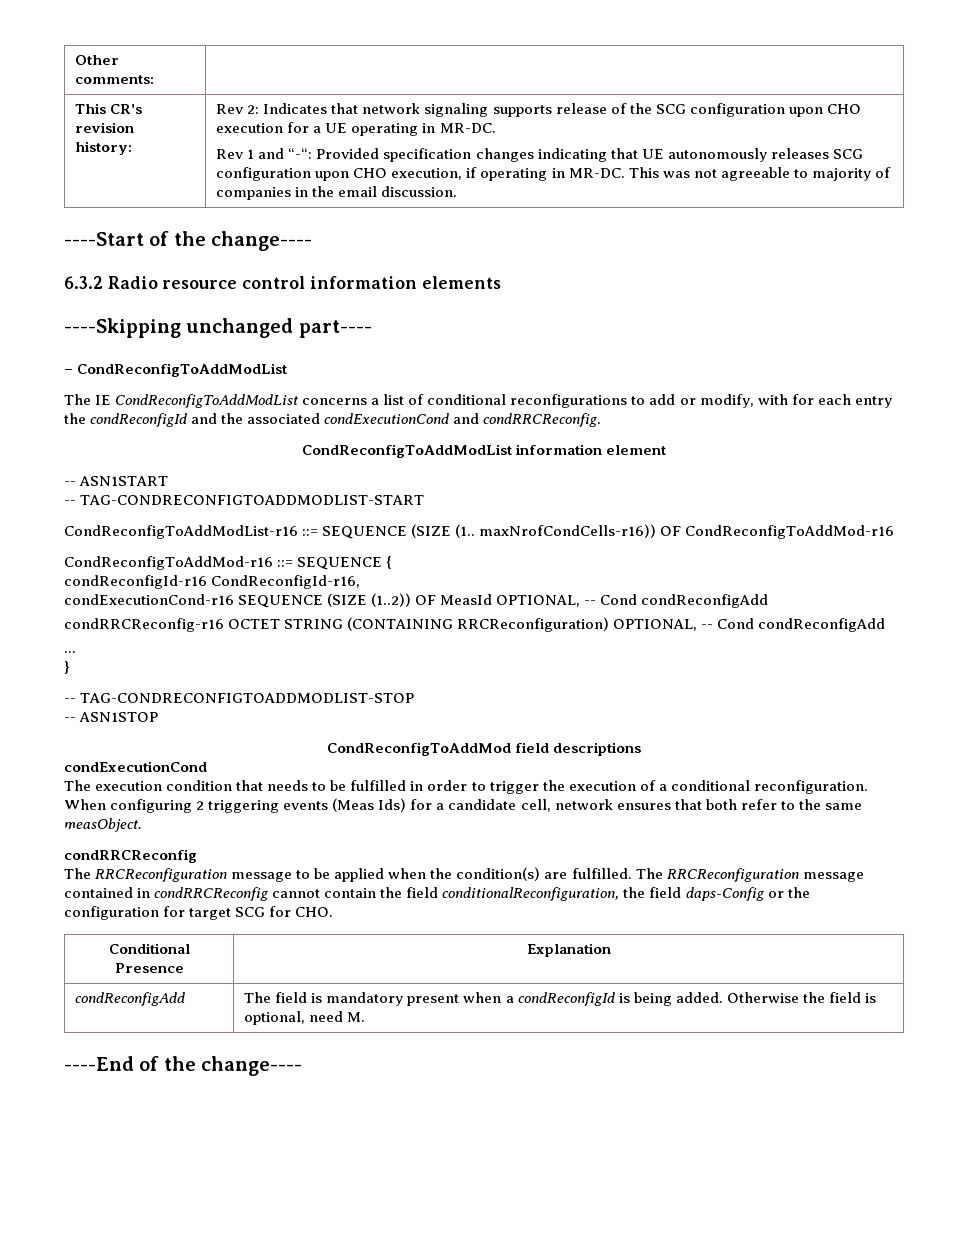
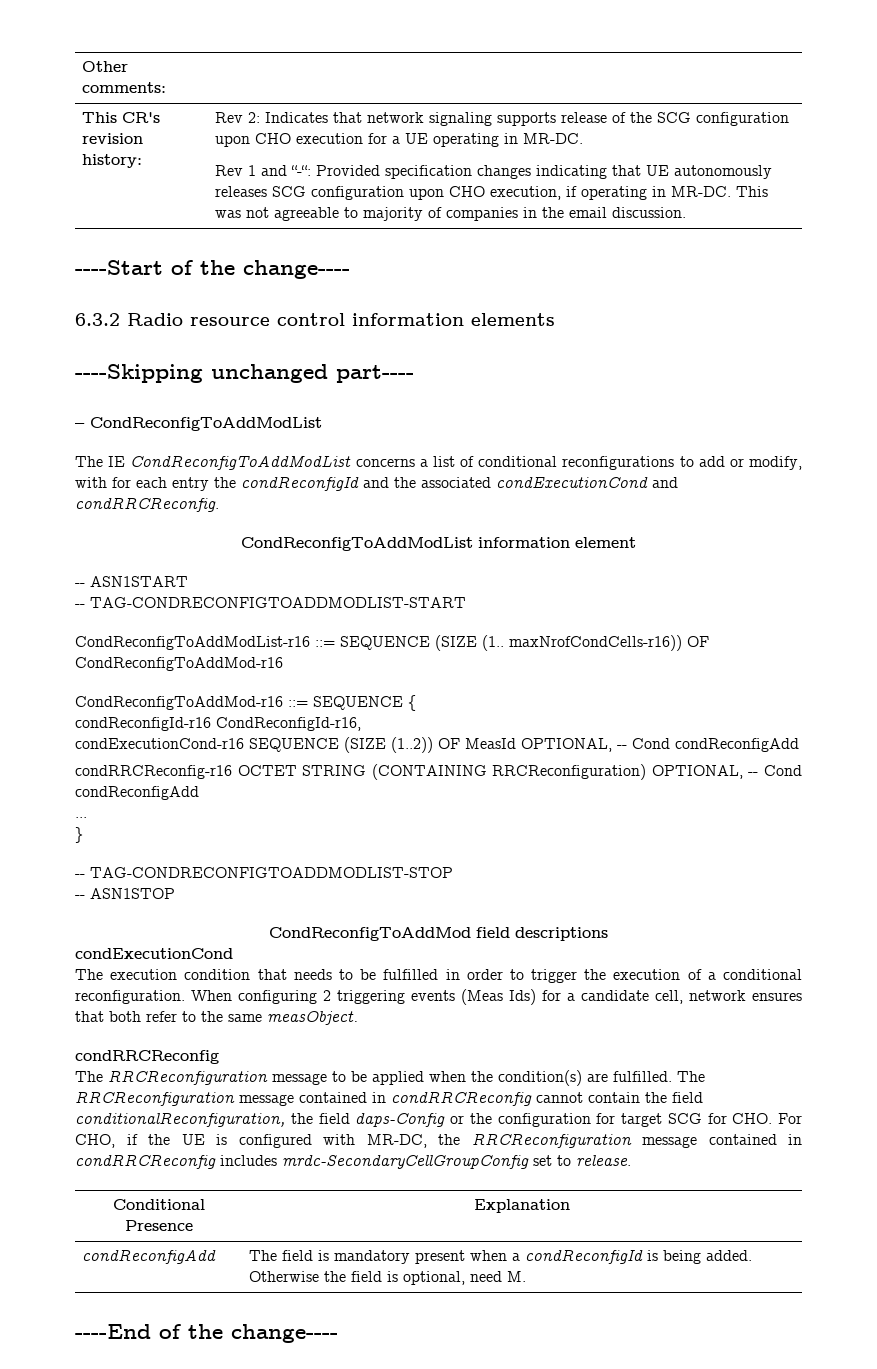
- The RRCReconfiguration message contained in condRRCReconfig cannot contain the field conditionalReconfiguration, the field daps-Config or the configuration for target SCG for CHO.
+ The RRCReconfiguration message contained in condRRCReconfig cannot contain the field conditionalReconfiguration, the field daps-Config or the configuration for target SCG for CHO. For CHO, if the UE is configured with MR-DC, the RRCReconfiguration message contained in condRRCReconfig includes mrdc-SecondaryCellGroupConfig set to release.

